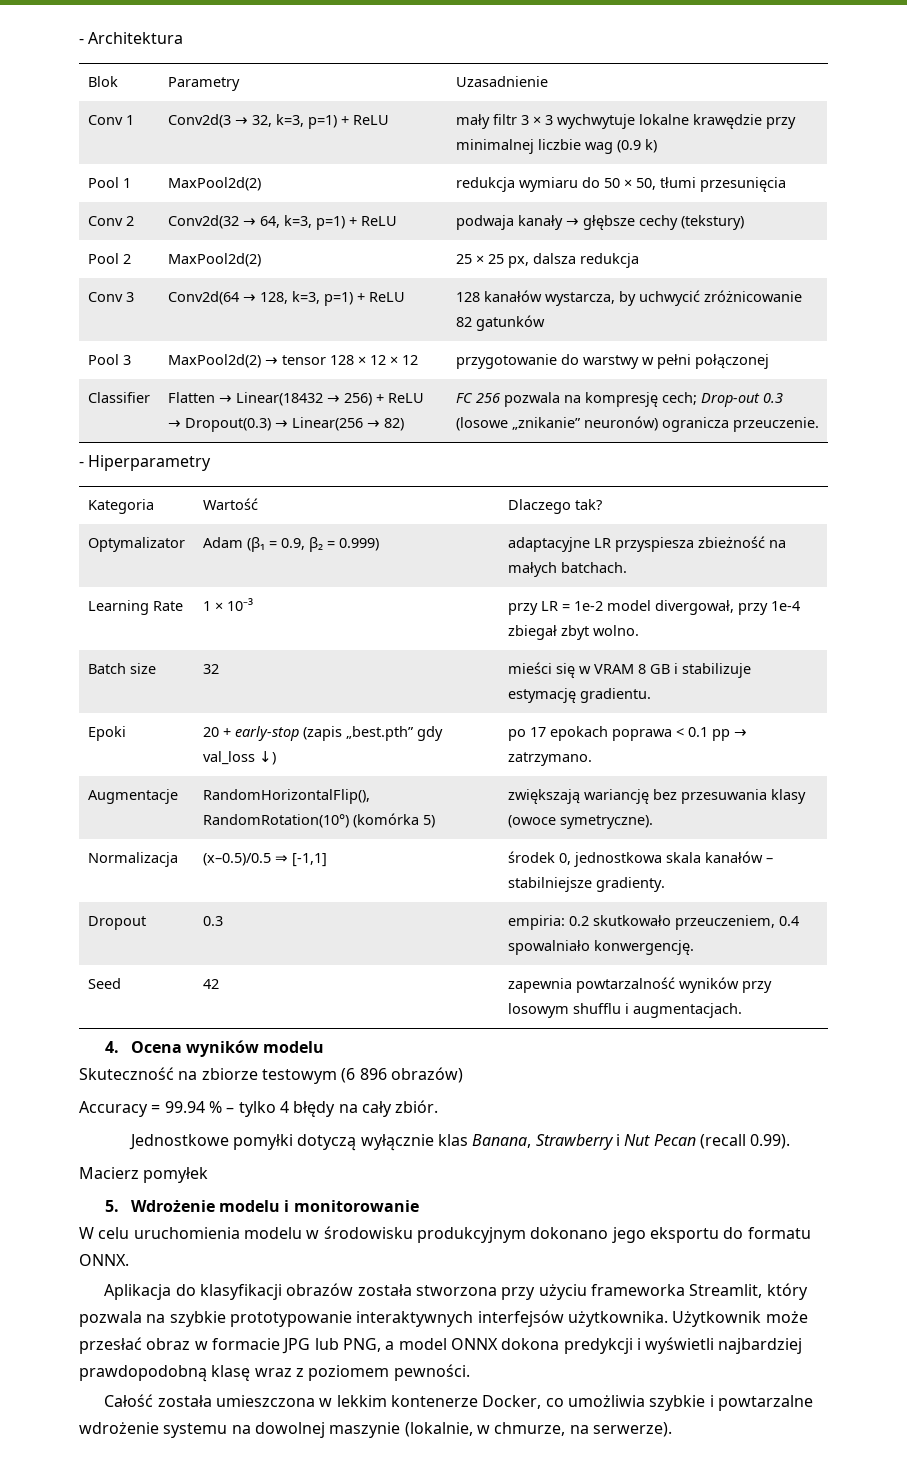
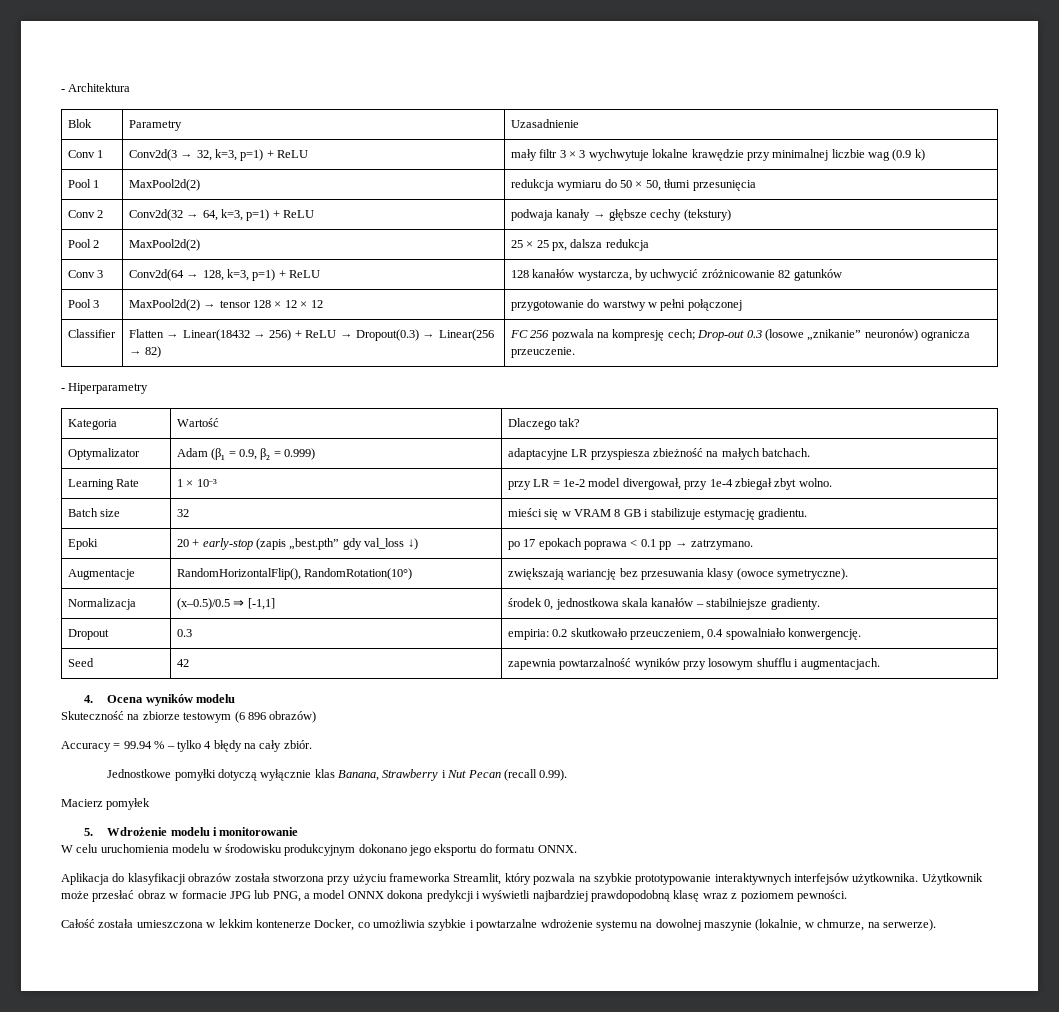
- Augmentacje | RandomHorizontalFlip(), RandomRotation(10°) (komórka 5) | zwiększają wariancję bez przesuwania klasy (owoce symetryczne).
+ Augmentacje | RandomHorizontalFlip(), RandomRotation(10°) | zwiększają wariancję bez przesuwania klasy (owoce symetryczne).

